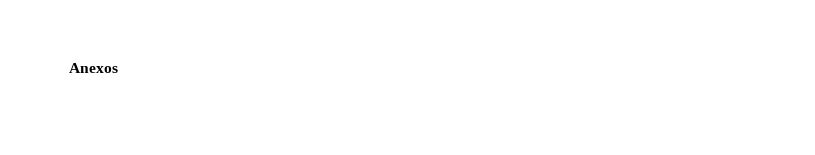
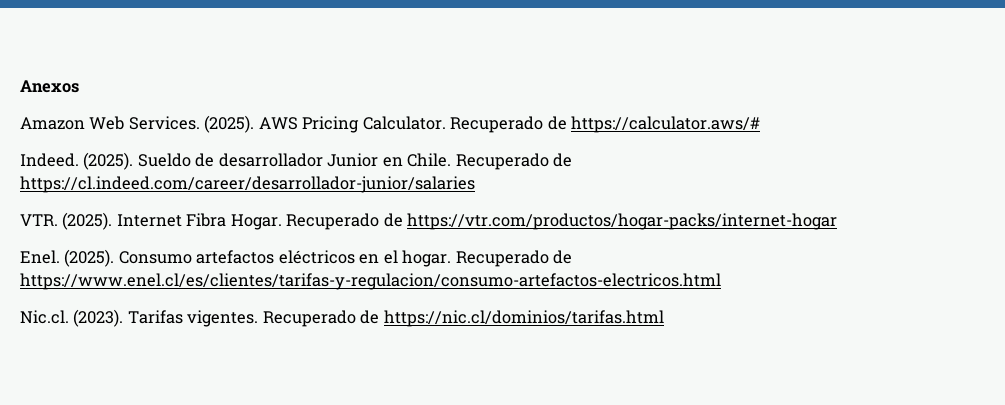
+ Amazon Web Services. (2025). AWS Pricing Calculator. Recuperado de https://calculator.aws/#
+ Indeed. (2025). Sueldo de desarrollador Junior en Chile. Recuperado de https://cl.indeed.com/career/desarrollador-junior/salaries
+ VTR. (2025). Internet Fibra Hogar. Recuperado de https://vtr.com/productos/hogar-packs/internet-hogar
+ Enel. (2025). Consumo artefactos eléctricos en el hogar. Recuperado de https://www.enel.cl/es/clientes/tarifas-y-regulacion/consumo-artefactos-electricos.html
+ Nic.cl. (2023). Tarifas vigentes. Recuperado de https://nic.cl/dominios/tarifas.html

